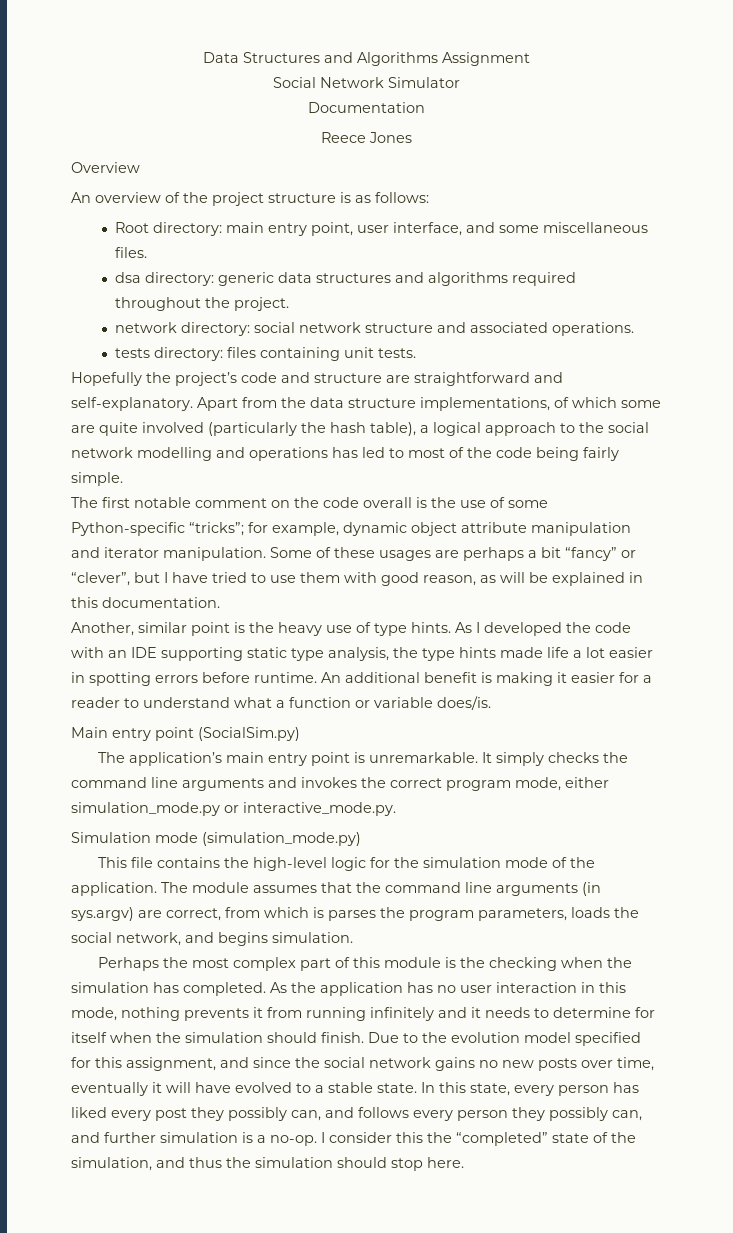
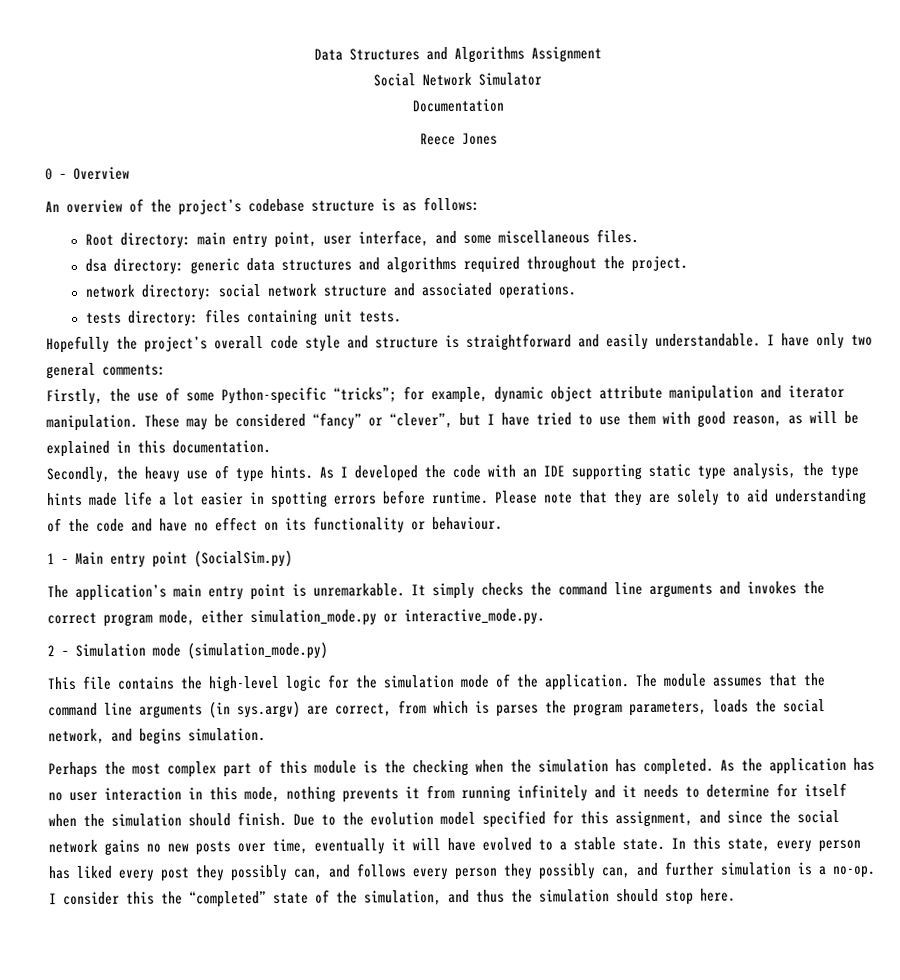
- Overview
+ 0 – Overview
- An overview of the project structure is as follows:
+ An overview of the project’s codebase structure is as follows:
- Hopefully the project’s code and structure are straightforward and self-explanatory. Apart from the data structure implementations, of which some are quite involved (particularly the hash table), a logical approach to the social network modelling and operations has led to most of the code being fairly simple.
- The first notable comment on the code overall is the use of some Python-specific “tricks”; for example, dynamic object attribute manipulation and iterator manipulation.
+ Hopefully the project’s overall code style and structure is straightforward and easily understandable. I have only two general comments:
+ Firstly, the use of some Python-specific “tricks”; for example, dynamic object attribute manipulation and iterator manipulation.
- Some of these usages are perhaps a bit “fancy” or “clever”, but I have tried to use them with good reason, as will be explained in this documentation.
+ These may be considered “fancy” or “clever”, but I have tried to use them with good reason, as will be explained in this documentation.
- Another, similar point is the heavy use of type hints.
+ Secondly, the heavy use of type hints.
- An additional benefit is making it easier for a reader to understand what a function or variable does/is.
- Main entry point (SocialSim.py)
+ Please note that they are solely to aid understanding of the code and have no effect on its functionality or behaviour.
+ 1 – Main entry point (SocialSim.py)
- Simulation mode (simulation_mode.py)
+ 2 – Simulation mode (simulation_mode.py)

